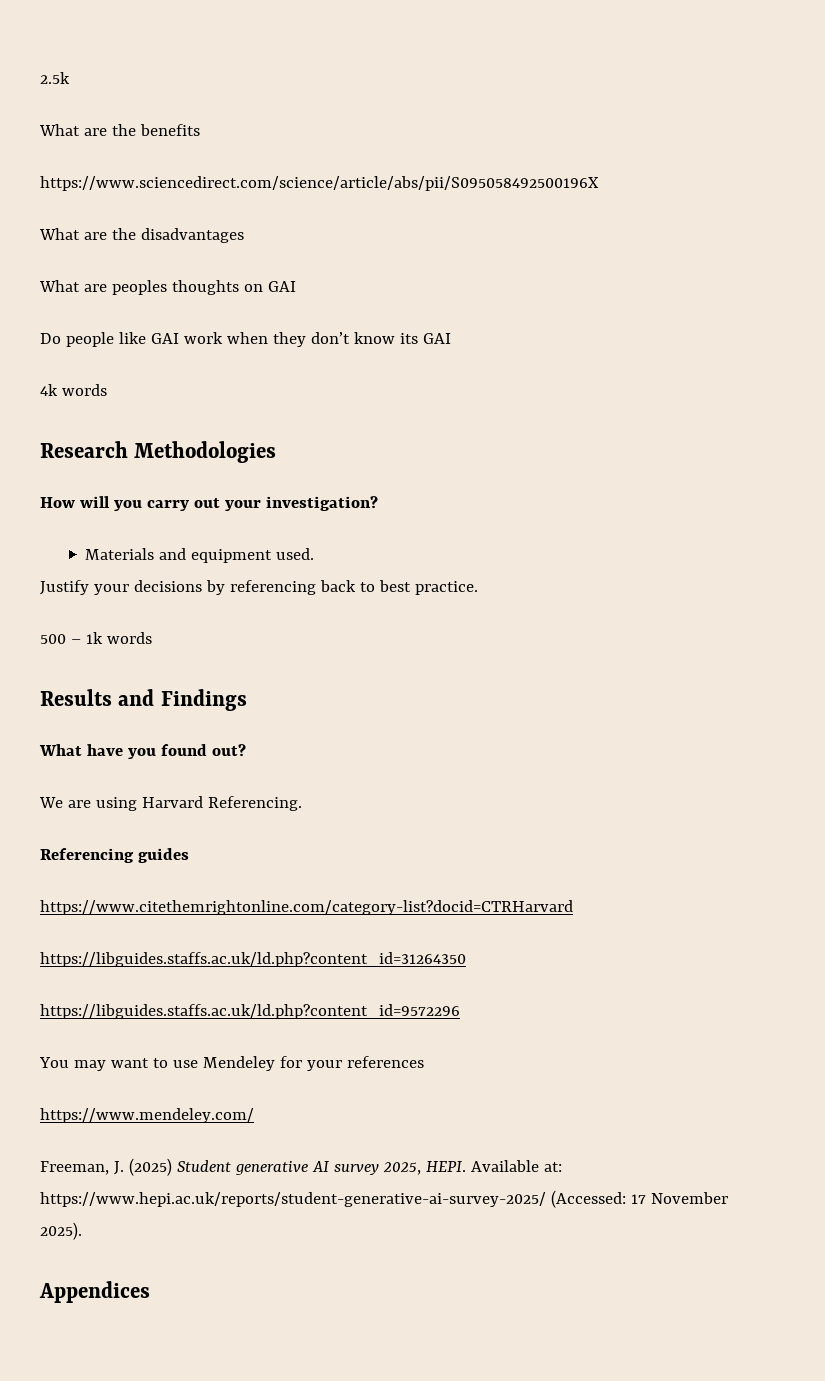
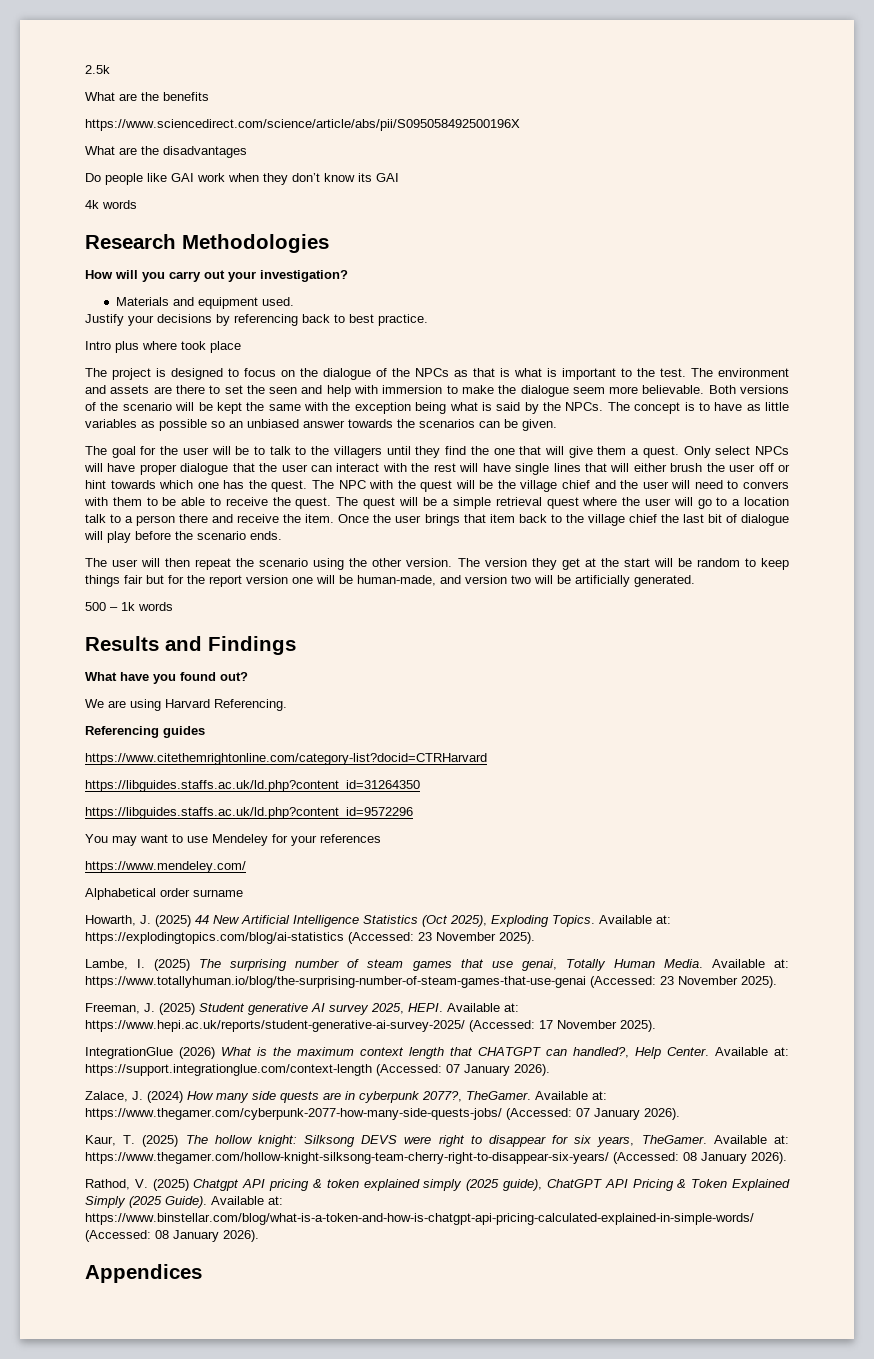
- What are peoples thoughts on GAI
+ Intro plus where took place
+ The project is designed to focus on the dialogue of the NPCs as that is what is important to the test. The environment and assets are there to set the seen and help with immersion to make the dialogue seem more believable. Both versions of the scenario will be kept the same with the exception being what is said by the NPCs. The concept is to have as little variables as possible so an unbiased answer towards the scenarios can be given.
+ The goal for the user will be to talk to the villagers until they find the one that will give them a quest. Only select NPCs will have proper dialogue that the user can interact with the rest will have single lines that will either brush the user off or hint towards which one has the quest. The NPC with the quest will be the village chief and the user will need to convers with them to be able to receive the quest. The quest will be a simple retrieval quest where the user will go to a location talk to a person there and receive the item. Once the user brings that item back to the village chief the last bit of dialogue will play before the scenario ends.
+ The user will then repeat the scenario using the other version. The version they get at the start will be random to keep things fair but for the report version one will be human-made, and version two will be artificially generated.
+ Alphabetical order surname
+ Howarth, J. (2025) 44 New Artificial Intelligence Statistics (Oct 2025), Exploding Topics. Available at: https://explodingtopics.com/blog/ai-statistics (Accessed: 23 November 2025).
+ Lambe, I. (2025) The surprising number of steam games that use genai, Totally Human Media. Available at: https://www.totallyhuman.io/blog/the-surprising-number-of-steam-games-that-use-genai (Accessed: 23 November 2025).
+ IntegrationGlue (2026) What is the maximum context length that CHATGPT can handled?, Help Center. Available at: https://support.integrationglue.com/context-length (Accessed: 07 January 2026).
+ Zalace, J. (2024) How many side quests are in cyberpunk 2077?, TheGamer. Available at: https://www.thegamer.com/cyberpunk-2077-how-many-side-quests-jobs/ (Accessed: 07 January 2026).
+ Kaur, T. (2025) The hollow knight: Silksong DEVS were right to disappear for six years, TheGamer. Available at: https://www.thegamer.com/hollow-knight-silksong-team-cherry-right-to-disappear-six-years/ (Accessed: 08 January 2026).
+ Rathod, V. (2025) Chatgpt API pricing & token explained simply (2025 guide), ChatGPT API Pricing & Token Explained Simply (2025 Guide). Available at: https://www.binstellar.com/blog/what-is-a-token-and-how-is-chatgpt-api-pricing-calculated-explained-in-simple-words/ (Accessed: 08 January 2026).

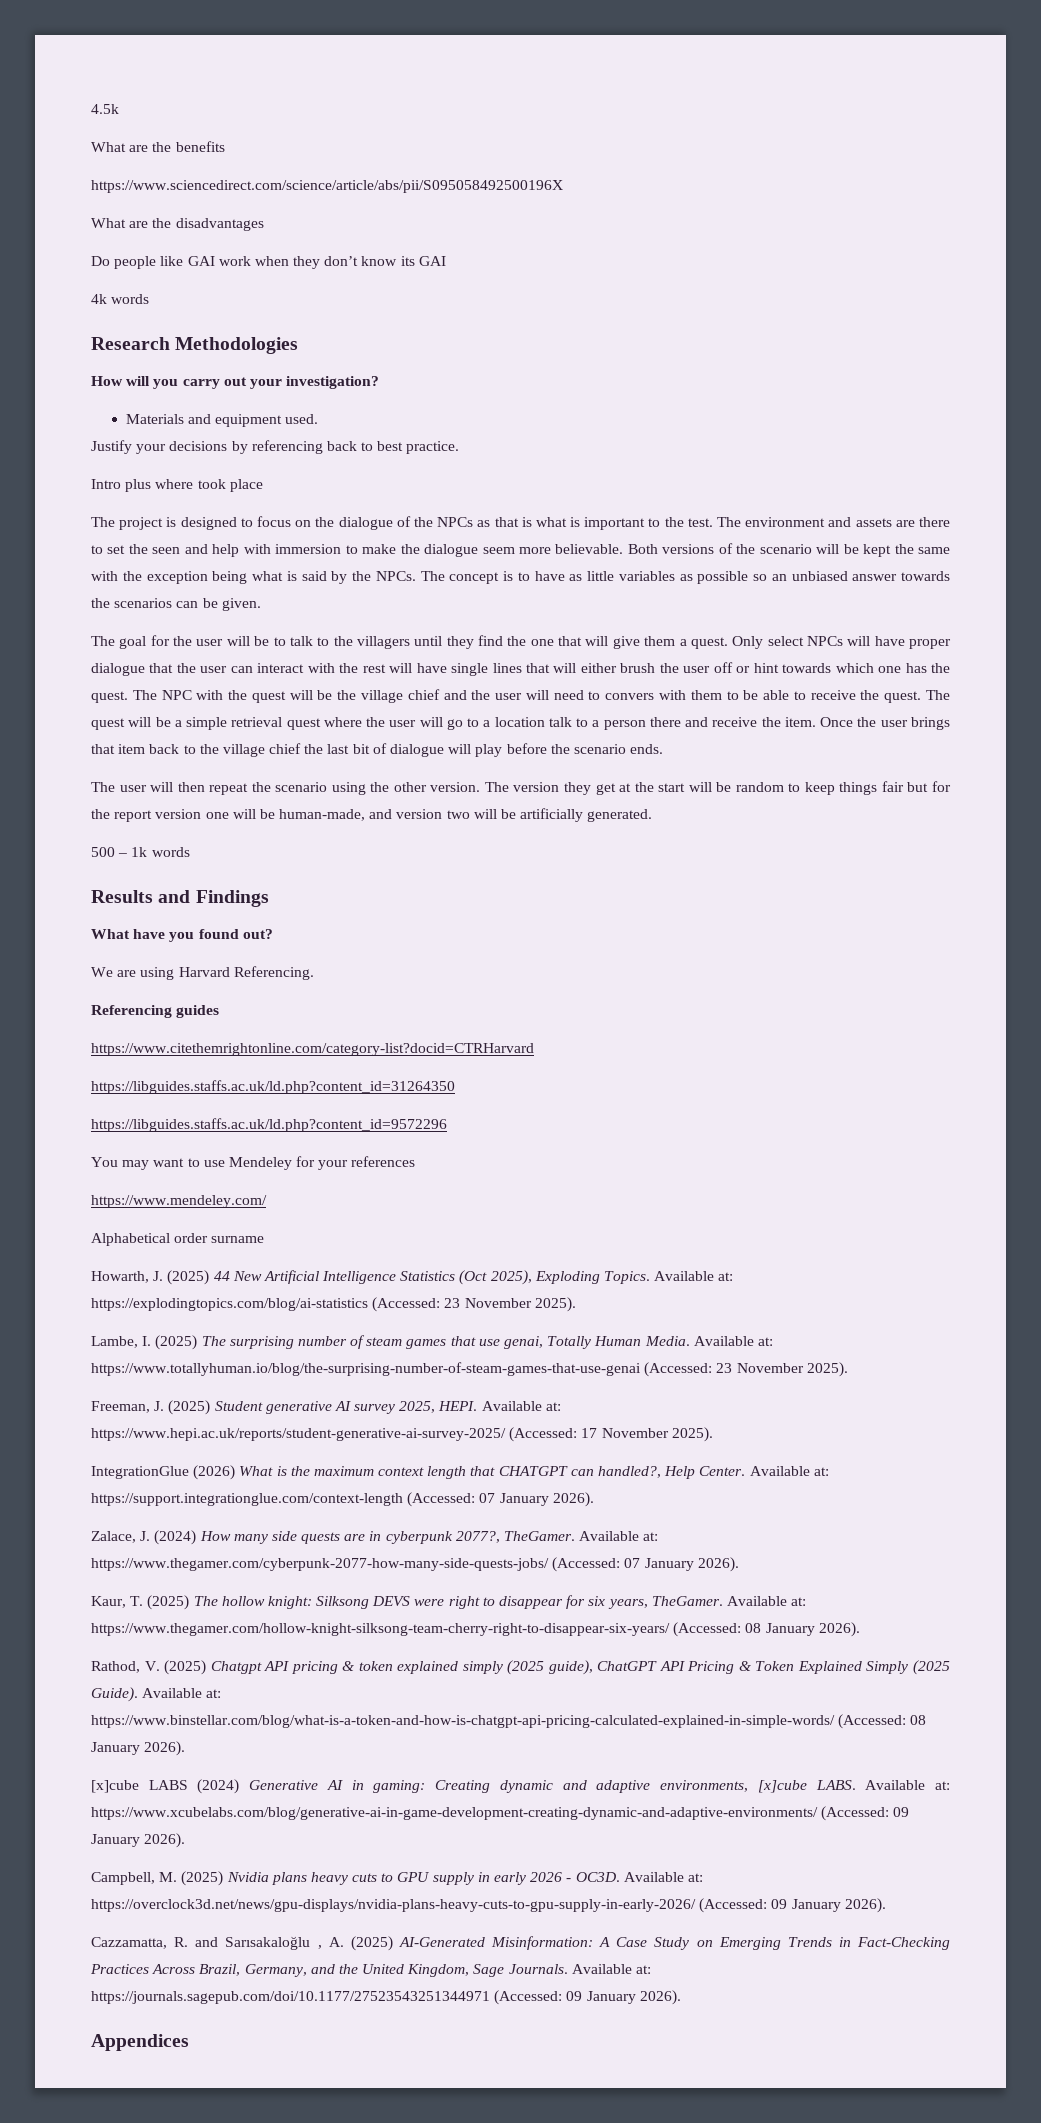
- 2.5k
+ 4.5k
+ [x]cube LABS (2024) Generative AI in gaming: Creating dynamic and adaptive environments, [x]cube LABS. Available at: https://www.xcubelabs.com/blog/generative-ai-in-game-development-creating-dynamic-and-adaptive-environments/ (Accessed: 09 January 2026).
+ Campbell, M. (2025) Nvidia plans heavy cuts to GPU supply in early 2026 - OC3D. Available at: https://overclock3d.net/news/gpu-displays/nvidia-plans-heavy-cuts-to-gpu-supply-in-early-2026/ (Accessed: 09 January 2026).
+ Cazzamatta, R. and Sarısakaloğlu , A. (2025) AI-Generated Misinformation: A Case Study on Emerging Trends in Fact-Checking Practices Across Brazil, Germany, and the United Kingdom, Sage Journals. Available at: https://journals.sagepub.com/doi/10.1177/27523543251344971 (Accessed: 09 January 2026).

